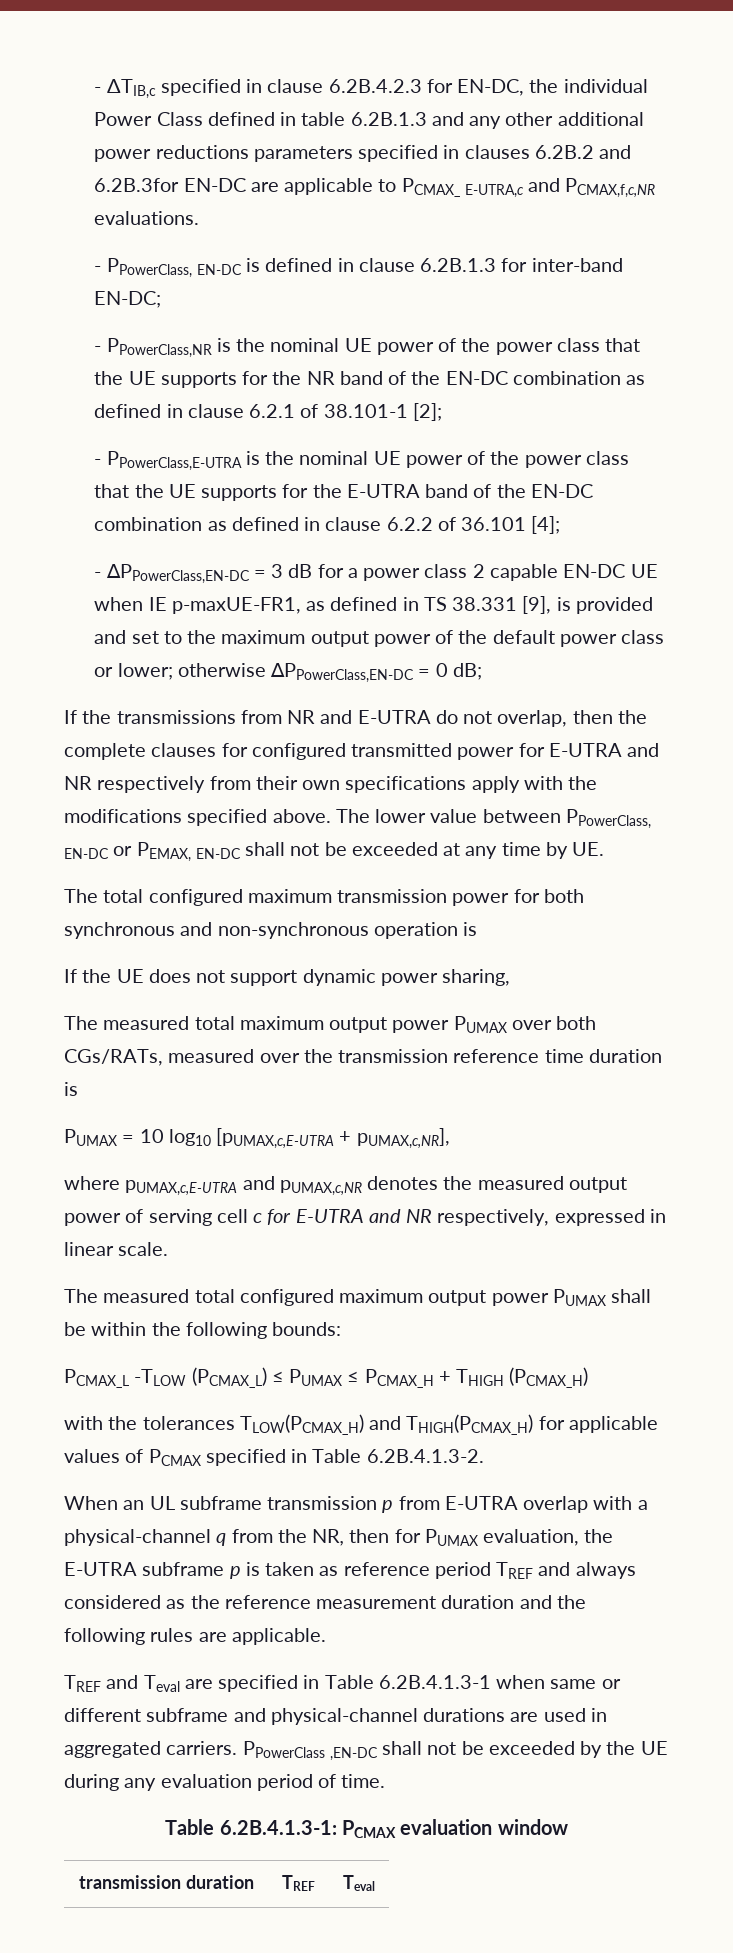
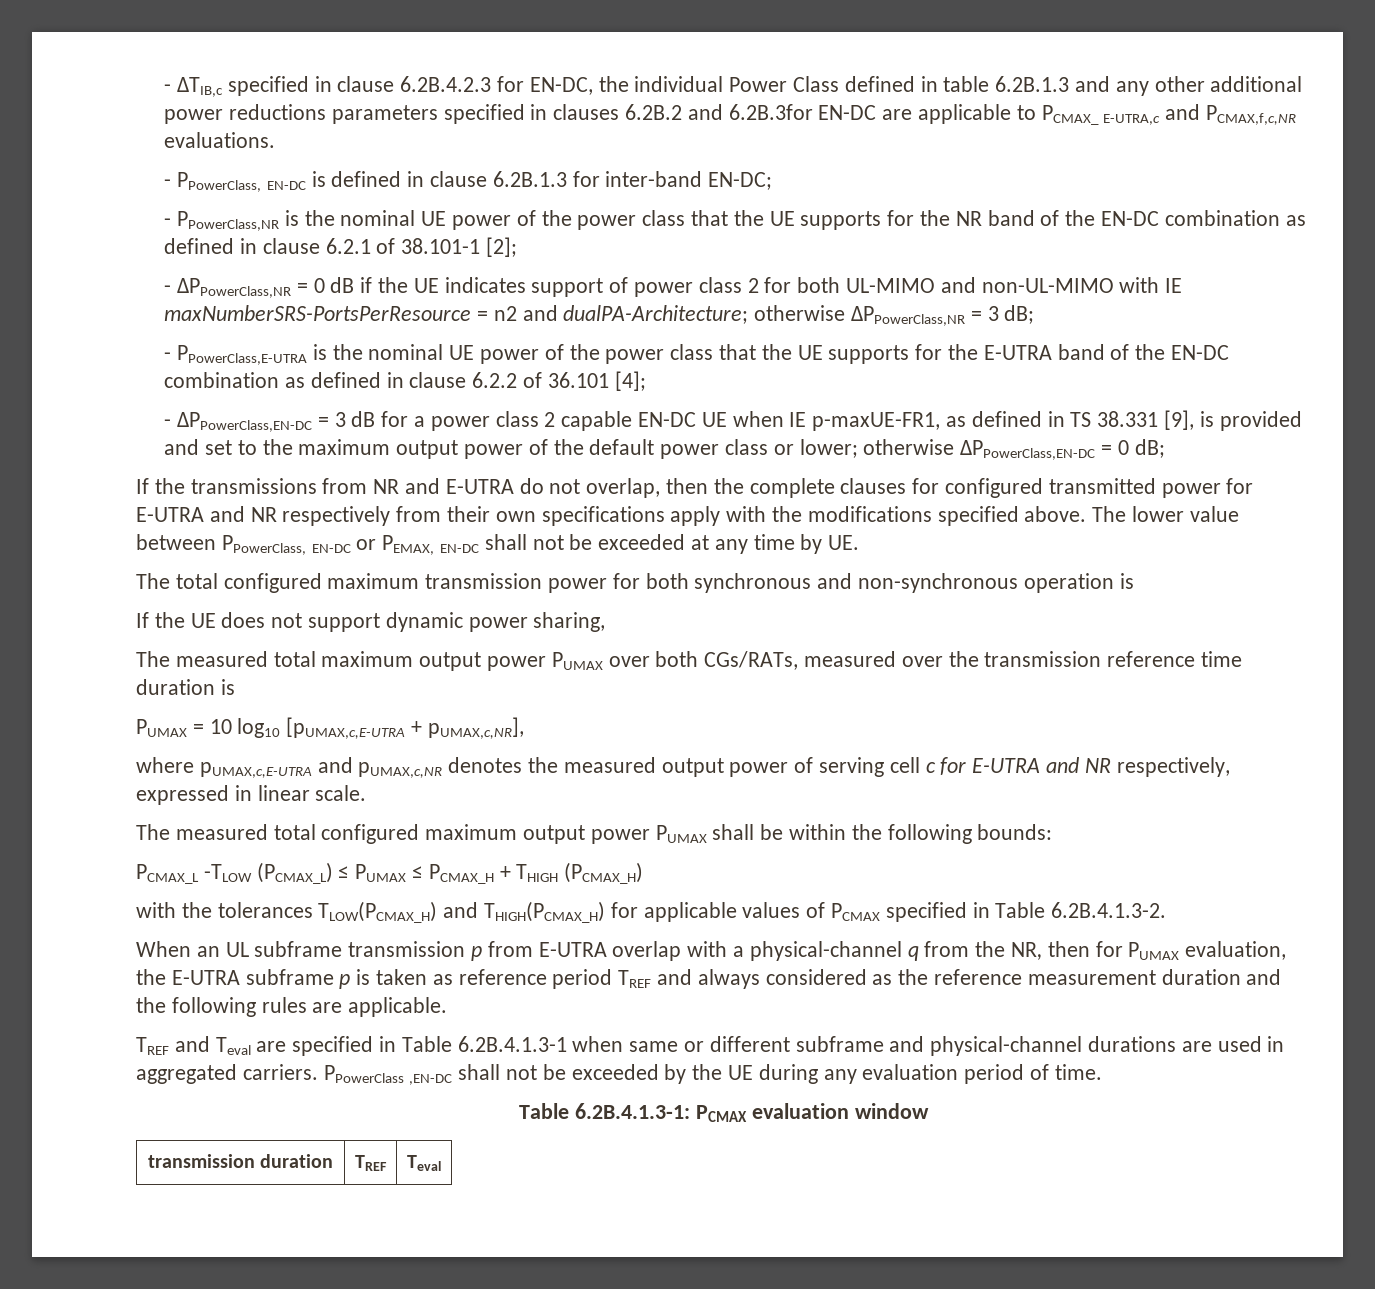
+ - ∆PPowerClass,NR = 0 dB if the UE indicates support of power class 2 for both UL-MIMO and non-UL-MIMO with IE maxNumberSRS-PortsPerResource = n2 and dualPA-Architecture; otherwise ∆PPowerClass,NR = 3 dB;

